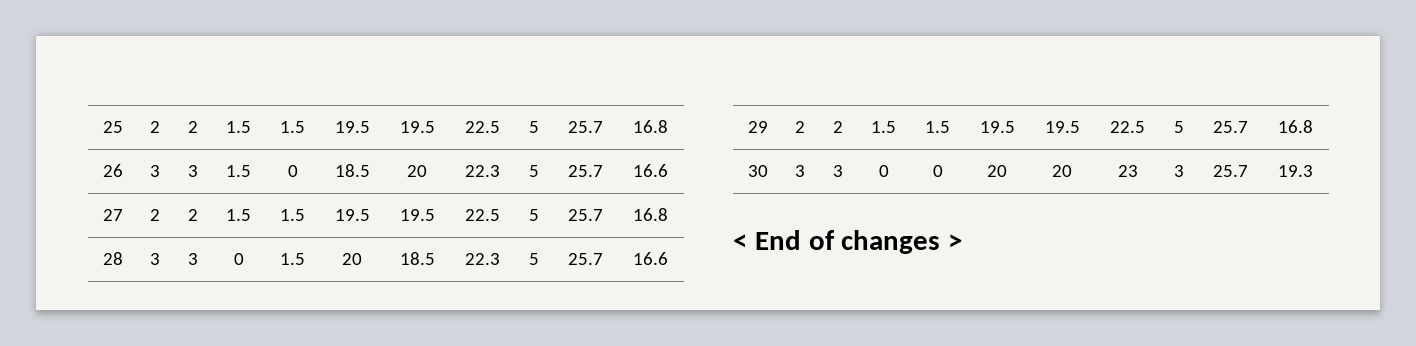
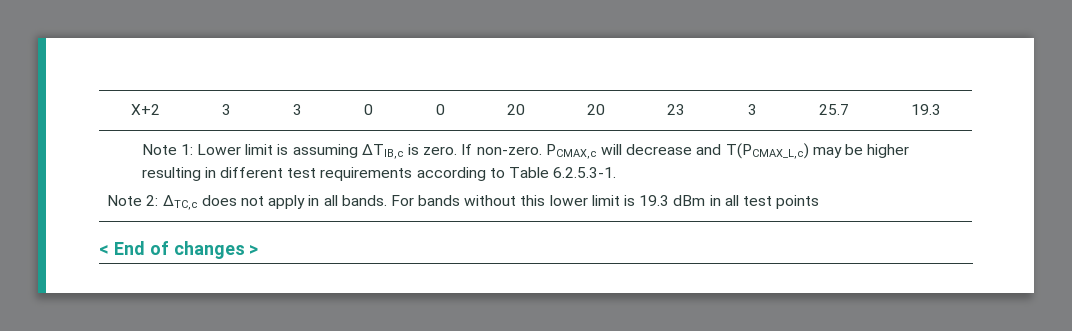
- 25 | 2 | 2 | 1.5 | 1.5 | 19.5 | 19.5 | 22.5 | 5 | 25.7 | 16.8
- 26 | 3 | 3 | 1.5 | 0 | 18.5 | 20 | 22.3 | 5 | 25.7 | 16.6
- 27 | 2 | 2 | 1.5 | 1.5 | 19.5 | 19.5 | 22.5 | 5 | 25.7 | 16.8
- 28 | 3 | 3 | 0 | 1.5 | 20 | 18.5 | 22.3 | 5 | 25.7 | 16.6
- 29 | 2 | 2 | 1.5 | 1.5 | 19.5 | 19.5 | 22.5 | 5 | 25.7 | 16.8
- 30 | 3 | 3 | 0 | 0 | 20 | 20 | 23 | 3 | 25.7 | 19.3
+ X+2 | 3 | 3 | 0 | 0 | 20 | 20 | 23 | 3 | 25.7 | 19.3
+ Note 1: Lower limit is assuming ΔTIB,c is zero. If non-zero. PCMAX,c will decrease and T(PCMAX_L,c) may be higher resulting in different test requirements according to Table 6.2.5.3-1.
+ Note 2: ΔTC,c does not apply in all bands. For bands without this lower limit is 19.3 dBm in all test points

